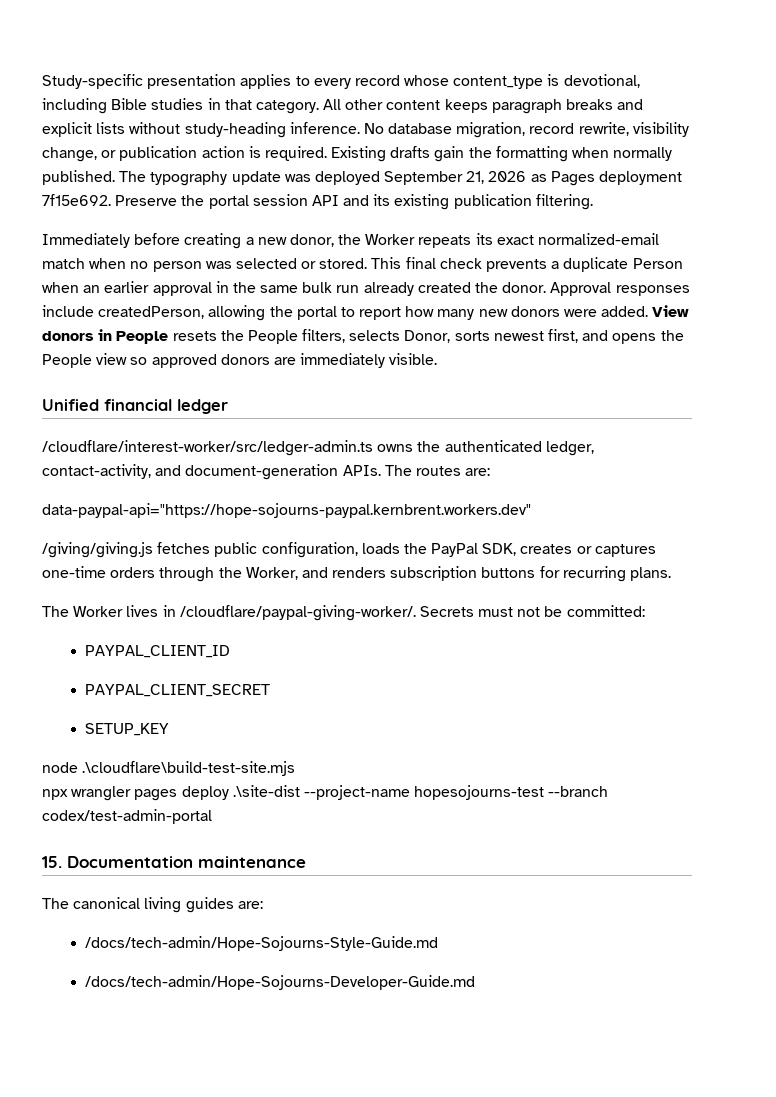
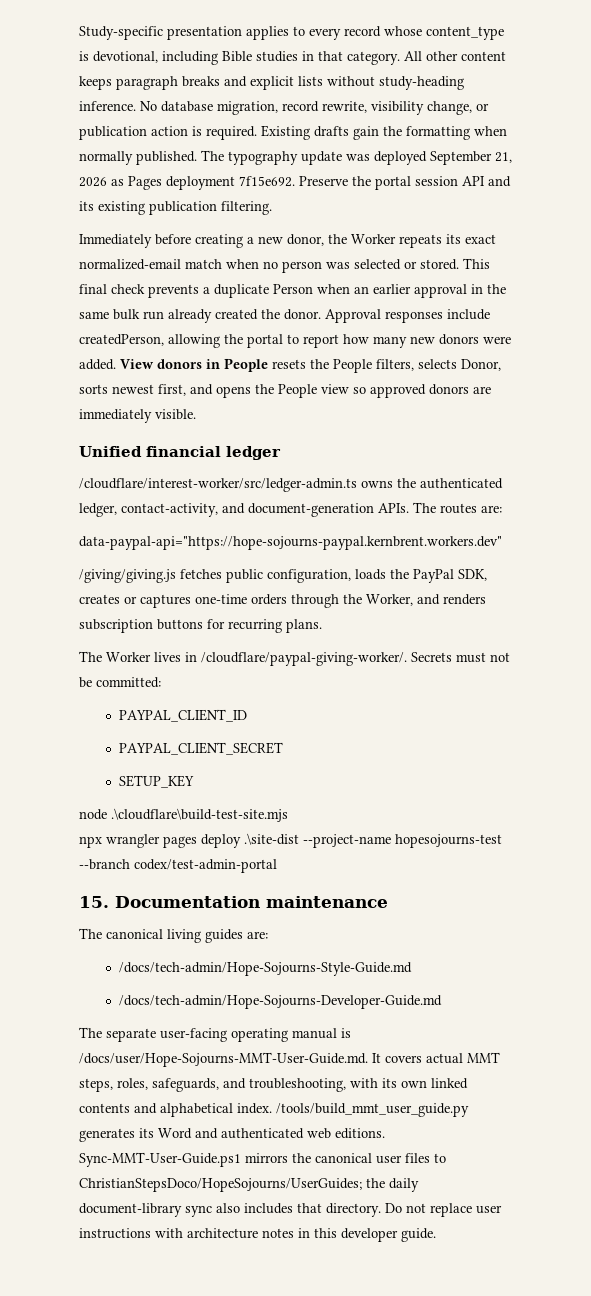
+ The separate user-facing operating manual is /docs/user/Hope-Sojourns-MMT-User-Guide.md. It covers actual MMT steps, roles, safeguards, and troubleshooting, with its own linked contents and alphabetical index. /tools/build_mmt_user_guide.py generates its Word and authenticated web editions. Sync-MMT-User-Guide.ps1 mirrors the canonical user files to ChristianStepsDoco/HopeSojourns/UserGuides; the daily document-library sync also includes that directory. Do not replace user instructions with architecture notes in this developer guide.

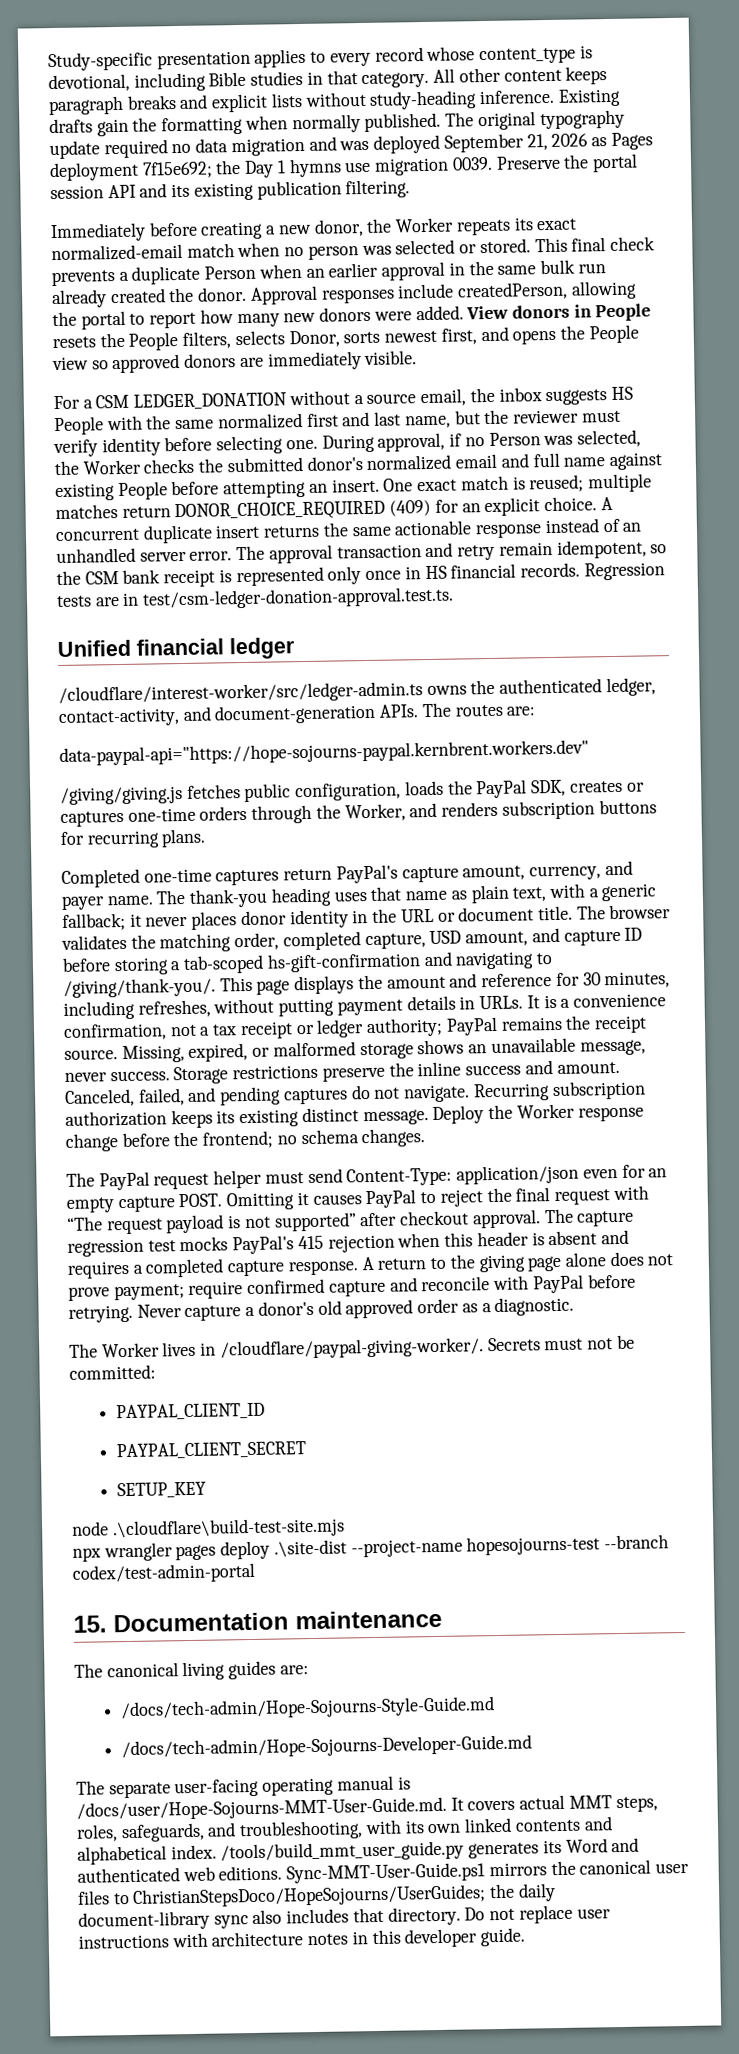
- No database migration, record rewrite, visibility change, or publication action is required.
- The typography update was deployed September 21, 2026 as Pages deployment 7f15e692.
+ The original typography update required no data migration and was deployed September 21, 2026 as Pages deployment 7f15e692; the Day 1 hymns use migration 0039.
+ For a CSM LEDGER_DONATION without a source email, the inbox suggests HS People with the same normalized first and last name, but the reviewer must verify identity before selecting one. During approval, if no Person was selected, the Worker checks the submitted donor's normalized email and full name against existing People before attempting an insert. One exact match is reused; multiple matches return DONOR_CHOICE_REQUIRED (409) for an explicit choice. A concurrent duplicate insert returns the same actionable response instead of an unhandled server error. The approval transaction and retry remain idempotent, so the CSM bank receipt is represented only once in HS financial records. Regression tests are in test/csm-ledger-donation-approval.test.ts.
+ Completed one-time captures return PayPal's capture amount, currency, and payer name. The thank-you heading uses that name as plain text, with a generic fallback; it never places donor identity in the URL or document title. The browser validates the matching order, completed capture, USD amount, and capture ID before storing a tab-scoped hs-gift-confirmation and navigating to /giving/thank-you/. This page displays the amount and reference for 30 minutes, including refreshes, without putting payment details in URLs. It is a convenience confirmation, not a tax receipt or ledger authority; PayPal remains the receipt source. Missing, expired, or malformed storage shows an unavailable message, never success. Storage restrictions preserve the inline success and amount. Canceled, failed, and pending captures do not navigate. Recurring subscription authorization keeps its existing distinct message. Deploy the Worker response change before the frontend; no schema changes.
+ The PayPal request helper must send Content-Type: application/json even for an empty capture POST. Omitting it causes PayPal to reject the final request with “The request payload is not supported” after checkout approval. The capture regression test mocks PayPal's 415 rejection when this header is absent and requires a completed capture response. A return to the giving page alone does not prove payment; require confirmed capture and reconcile with PayPal before retrying. Never capture a donor's old approved order as a diagnostic.

